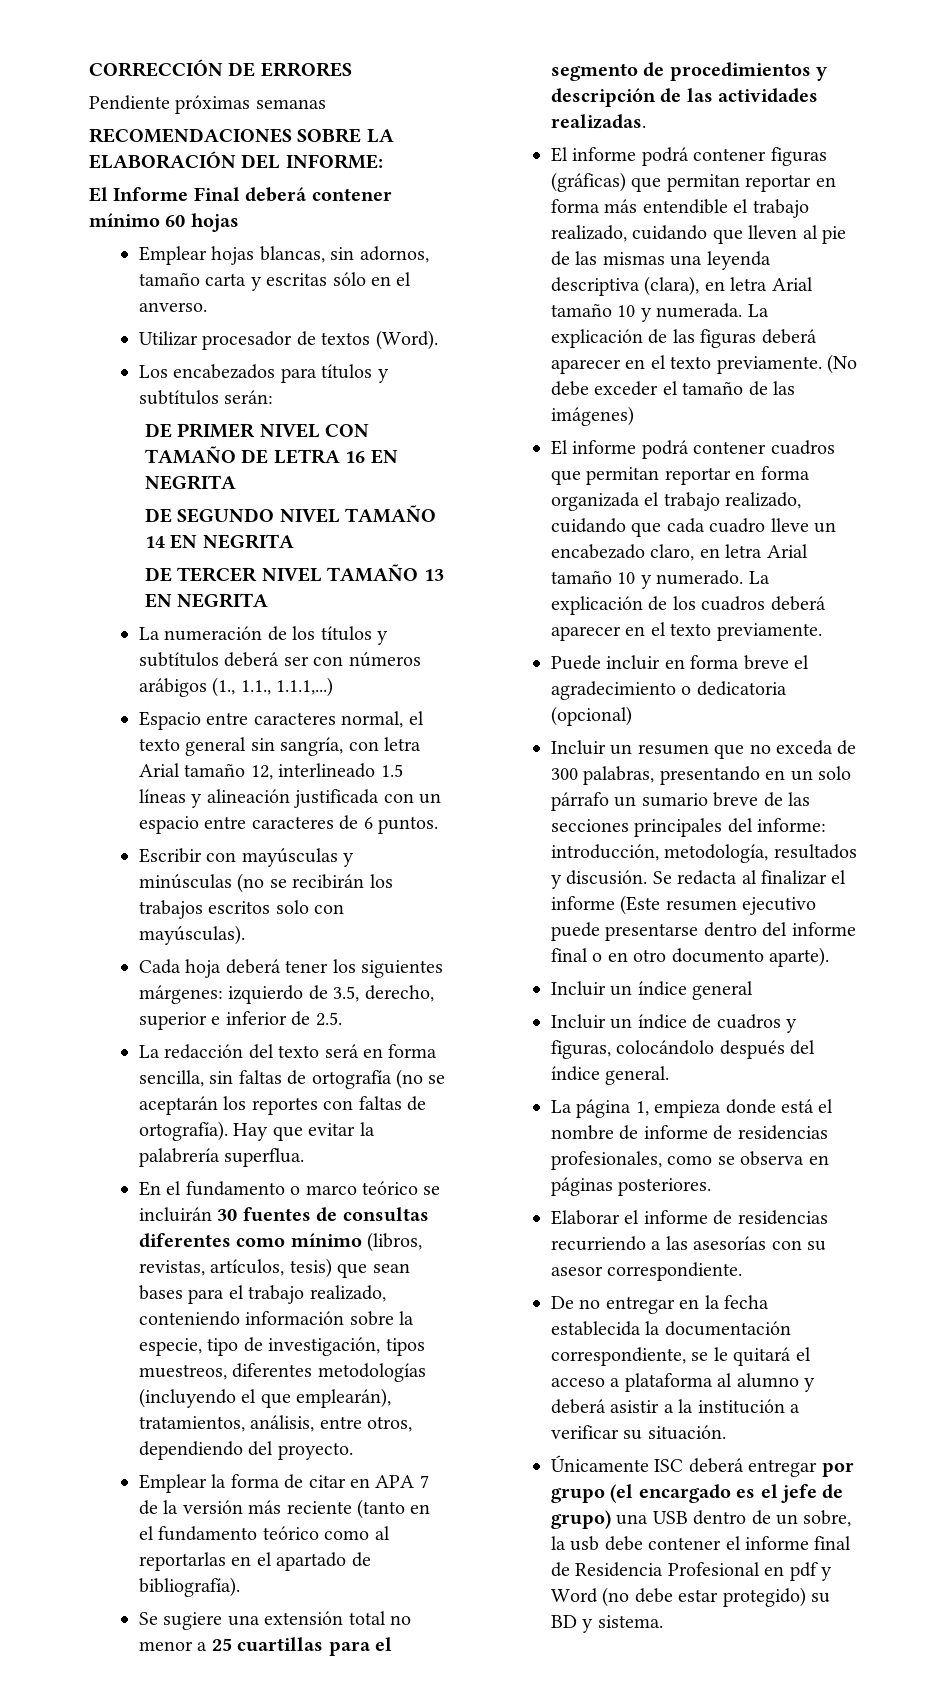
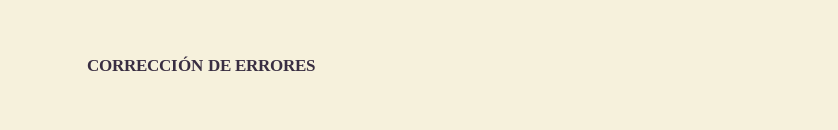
- Pendiente próximas semanas
- RECOMENDACIONES SOBRE LA ELABORACIÓN DEL INFORME:
- El Informe Final deberá contener mínimo 60 hojas
- Emplear hojas blancas, sin adornos, tamaño carta y escritas sólo en el anverso.
- Utilizar procesador de textos (Word).
- Los encabezados para títulos y subtítulos serán:
- DE PRIMER NIVEL CON TAMAÑO DE LETRA 16 EN NEGRITA
- DE SEGUNDO NIVEL TAMAÑO 14 EN NEGRITA
- DE TERCER NIVEL TAMAÑO 13 EN NEGRITA
- La numeración de los títulos y subtítulos deberá ser con números arábigos (1., 1.1., 1.1.1,...)
- Espacio entre caracteres normal, el texto general sin sangría, con letra Arial tamaño 12, interlineado 1.5 líneas y alineación justificada con un espacio entre caracteres de 6 puntos.
- Escribir con mayúsculas y minúsculas (no se recibirán los trabajos escritos solo con mayúsculas).
- Cada hoja deberá tener los siguientes márgenes: izquierdo de 3.5, derecho, superior e inferior de 2.5.
- La redacción del texto será en forma sencilla, sin faltas de ortografía (no se aceptarán los reportes con faltas de ortografía). Hay que evitar la palabrería superflua.
- En el fundamento o marco teórico se incluirán 30 fuentes de consultas diferentes como mínimo (libros, revistas, artículos, tesis) que sean bases para el trabajo realizado, conteniendo información sobre la especie, tipo de investigación, tipos muestreos, diferentes metodologías (incluyendo el que emplearán), tratamientos, análisis, entre otros, dependiendo del proyecto.
- Emplear la forma de citar en APA 7 de la versión más reciente (tanto en el fundamento teórico como al reportarlas en el apartado de bibliografía).
- Se sugiere una extensión total no menor a 25 cuartillas para el segmento de procedimientos y descripción de las actividades realizadas.
- El informe podrá contener figuras (gráficas) que permitan reportar en forma más entendible el trabajo realizado, cuidando que lleven al pie de las mismas una leyenda descriptiva (clara), en letra Arial tamaño 10 y numerada. La explicación de las figuras deberá aparecer en el texto previamente. (No debe exceder el tamaño de las imágenes)
- El informe podrá contener cuadros que permitan reportar en forma organizada el trabajo realizado, cuidando que cada cuadro lleve un encabezado claro, en letra Arial tamaño 10 y numerado. La explicación de los cuadros deberá aparecer en el texto previamente.
- Puede incluir en forma breve el agradecimiento o dedicatoria (opcional)
- Incluir un resumen que no exceda de 300 palabras, presentando en un solo párrafo un sumario breve de las secciones principales del informe: introducción, metodología, resultados y discusión. Se redacta al finalizar el informe (Este resumen ejecutivo puede presentarse dentro del informe final o en otro documento aparte).
- Incluir un índice general
- Incluir un índice de cuadros y figuras, colocándolo después del índice general.
- La página 1, empieza donde está el nombre de informe de residencias profesionales, como se observa en páginas posteriores.
- Elaborar el informe de residencias recurriendo a las asesorías con su asesor correspondiente.
- De no entregar en la fecha establecida la documentación correspondiente, se le quitará el acceso a plataforma al alumno y deberá asistir a la institución a verificar su situación.
- Únicamente ISC deberá entregar por grupo (el encargado es el jefe de grupo) una USB dentro de un sobre, la usb debe contener el informe final de Residencia Profesional en pdf y Word (no debe estar protegido) su BD y sistema.

